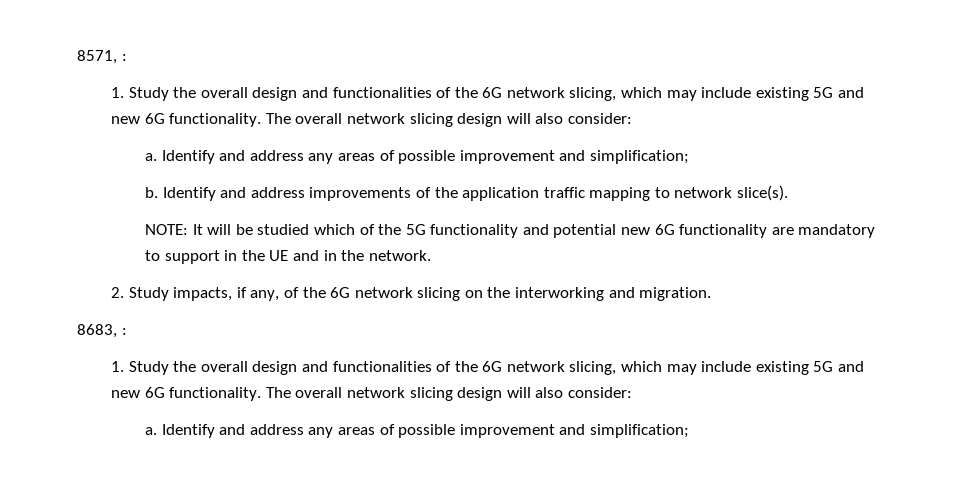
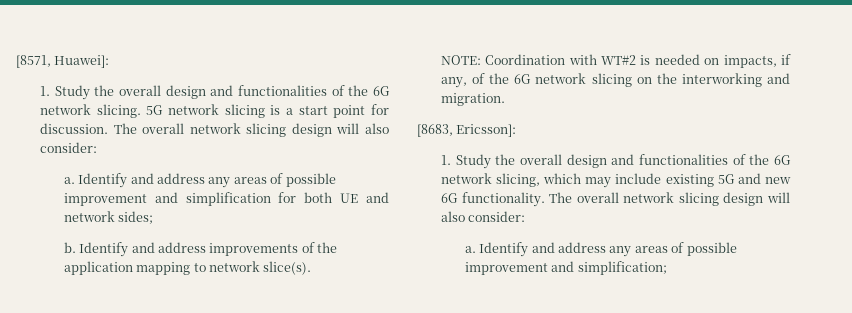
- 8571, :
+ [8571, Huawei]:
+ 1. Study the overall design and functionalities of the 6G network slicing. 5G network slicing is a start point for discussion. The overall network slicing design will also consider:
+ a. Identify and address any areas of possible improvement and simplification for both UE and network sides;
+ b. Identify and address improvements of the application mapping to network slice(s).
+ NOTE: Coordination with WT#2 is needed on impacts, if any, of the 6G network slicing on the interworking and migration.
+ [8683, Ericsson]:
- b. Identify and address improvements of the application traffic mapping to network slice(s).
- NOTE: It will be studied which of the 5G functionality and potential new 6G functionality are mandatory to support in the UE and in the network.
- 2. Study impacts, if any, of the 6G network slicing on the interworking and migration.
- 8683, :
- 1. Study the overall design and functionalities of the 6G network slicing, which may include existing 5G and new 6G functionality. The overall network slicing design will also consider:
- a. Identify and address any areas of possible improvement and simplification;

